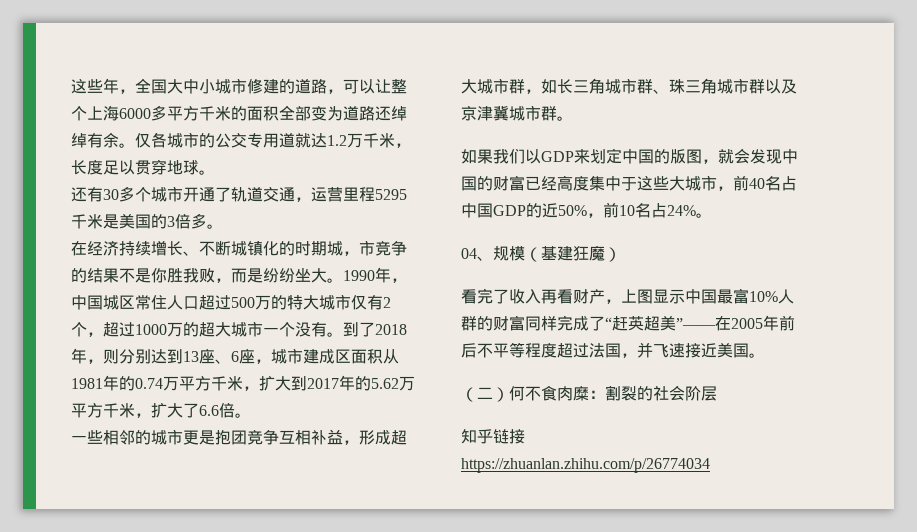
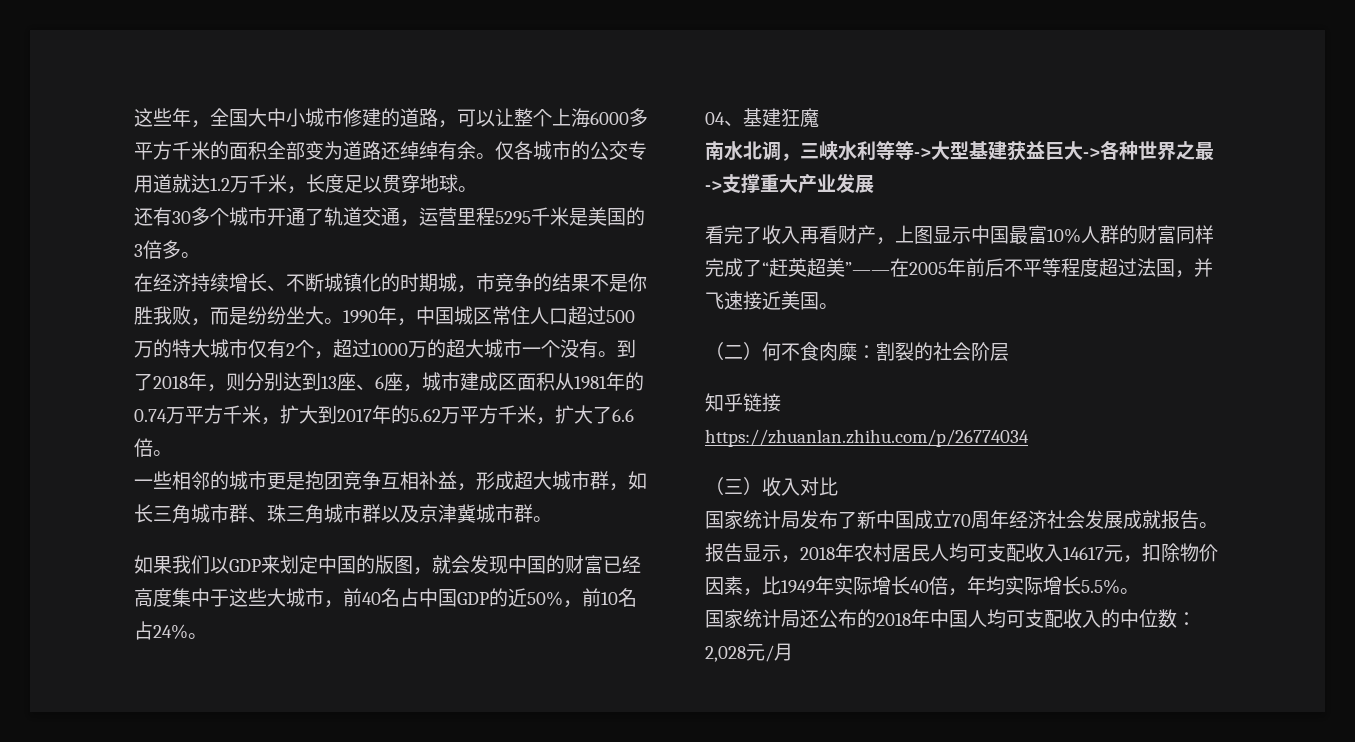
- 04、规模（基建狂魔）
+ 04、基建狂魔
+ 南水北调，三峡水利等等->大型基建获益巨大->各种世界之最->支撑重大产业发展
+ （三）收入对比
+ 国家统计局发布了新中国成立70周年经济社会发展成就报告。报告显示，2018年农村居民人均可支配收入14617元，扣除物价因素，比1949年实际增长40倍，年均实际增长5.5%。
+ 国家统计局还公布的2018年中国人均可支配收入的中位数：2,028元/月

